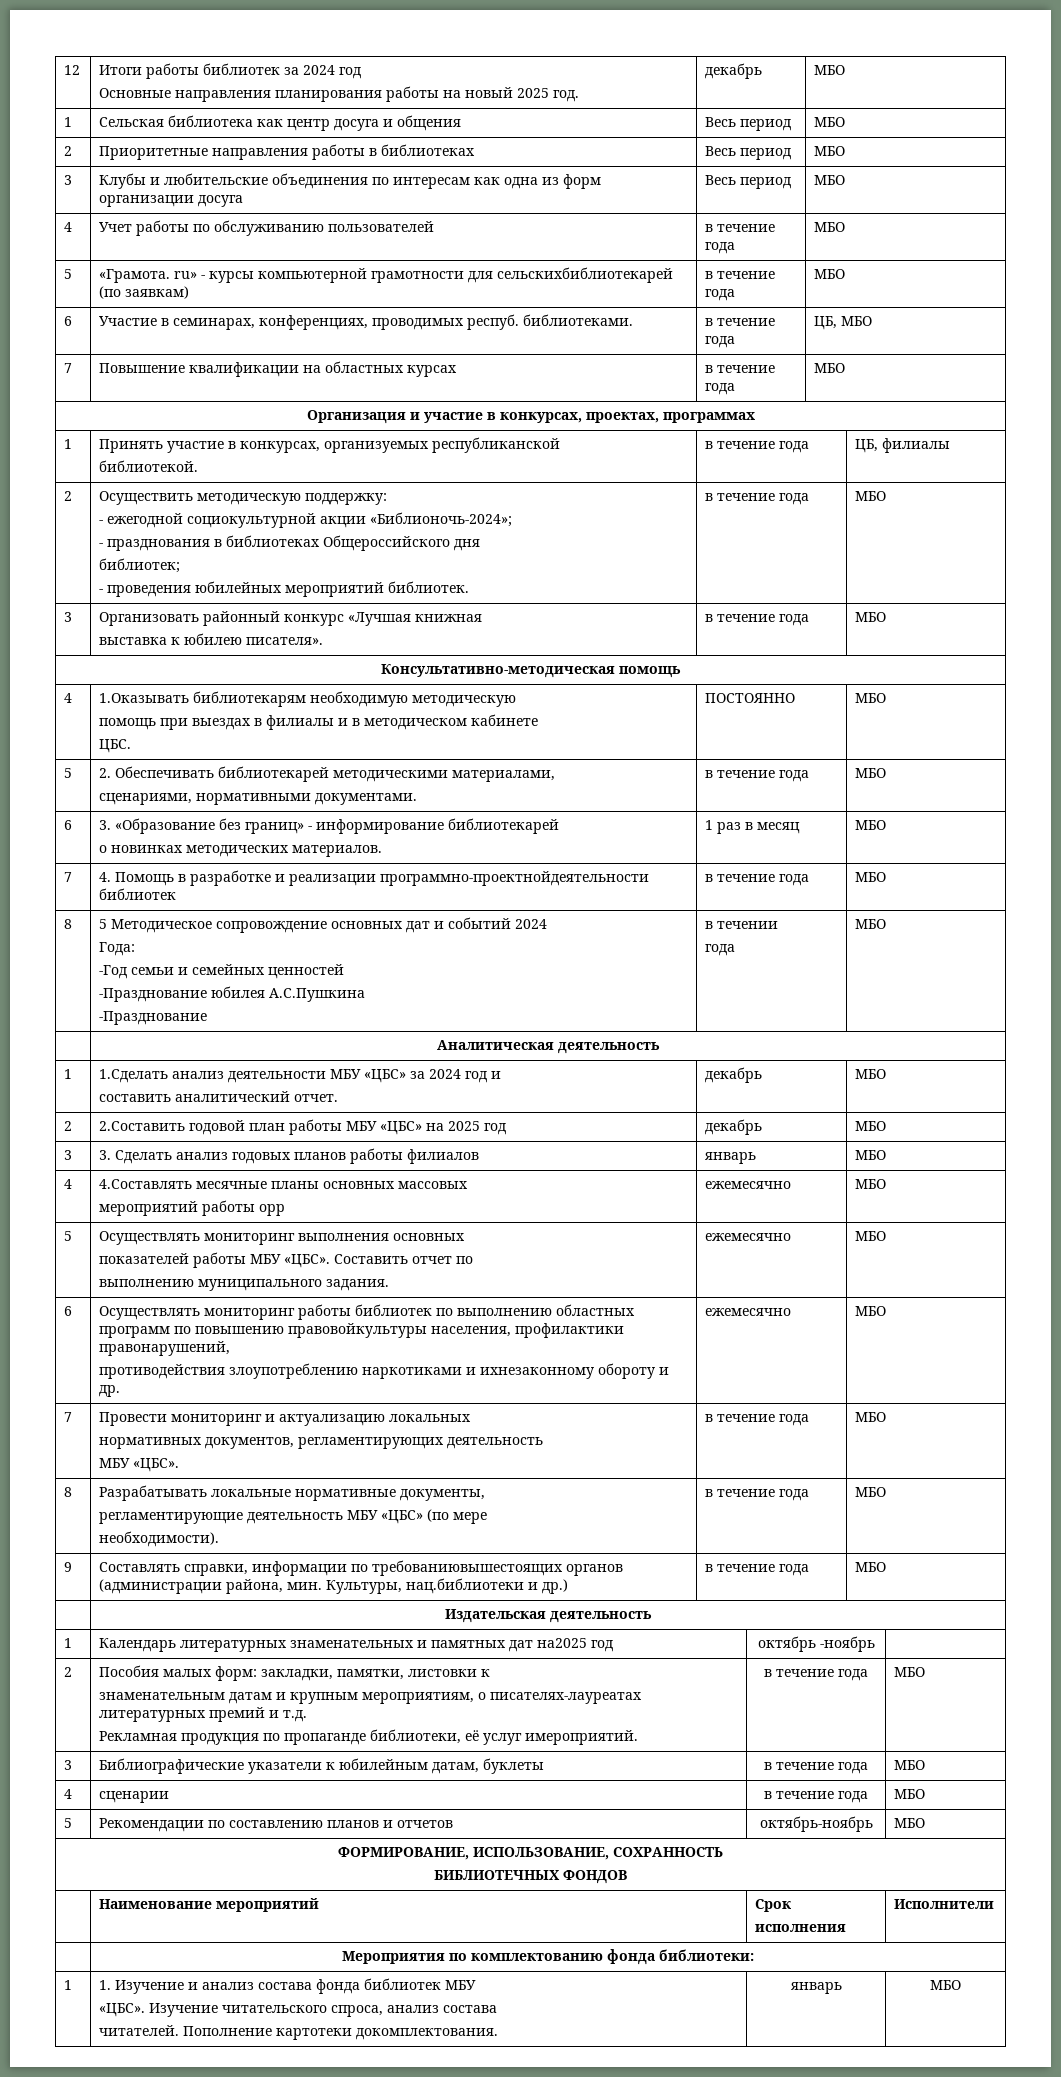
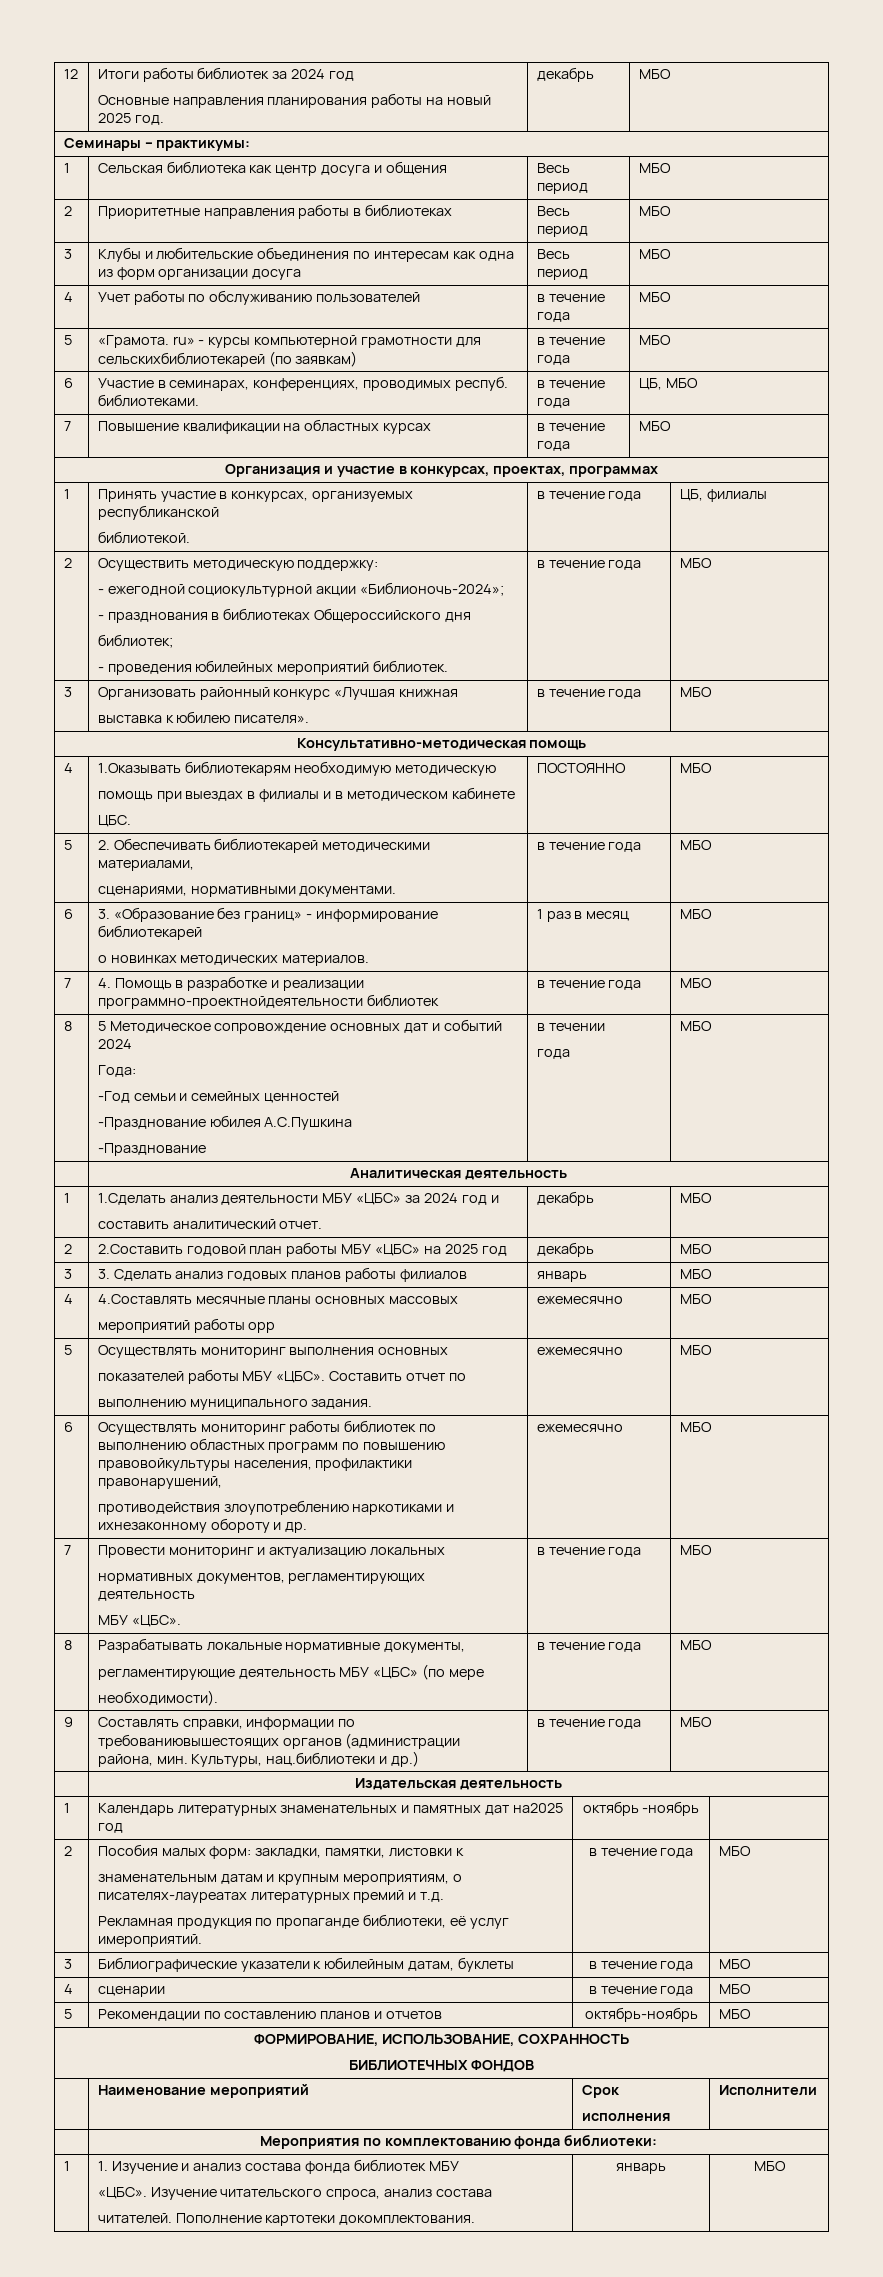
+ Семинары – практикумы:

